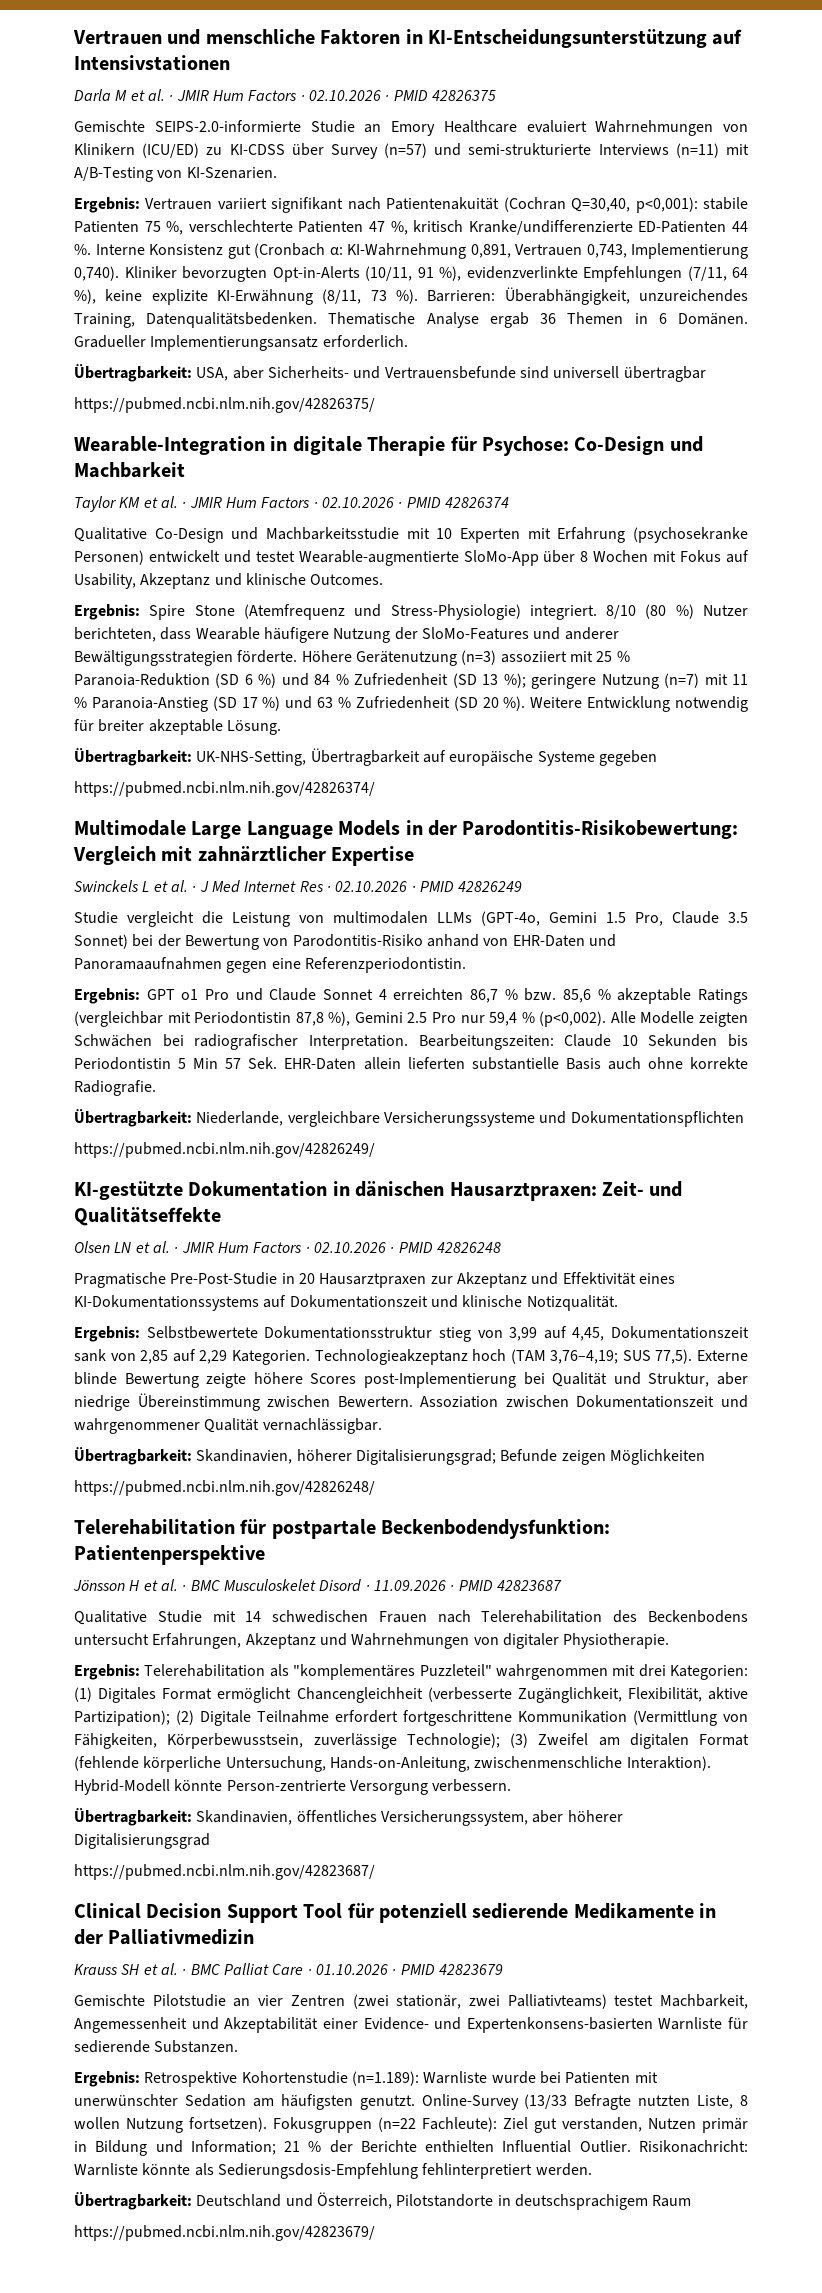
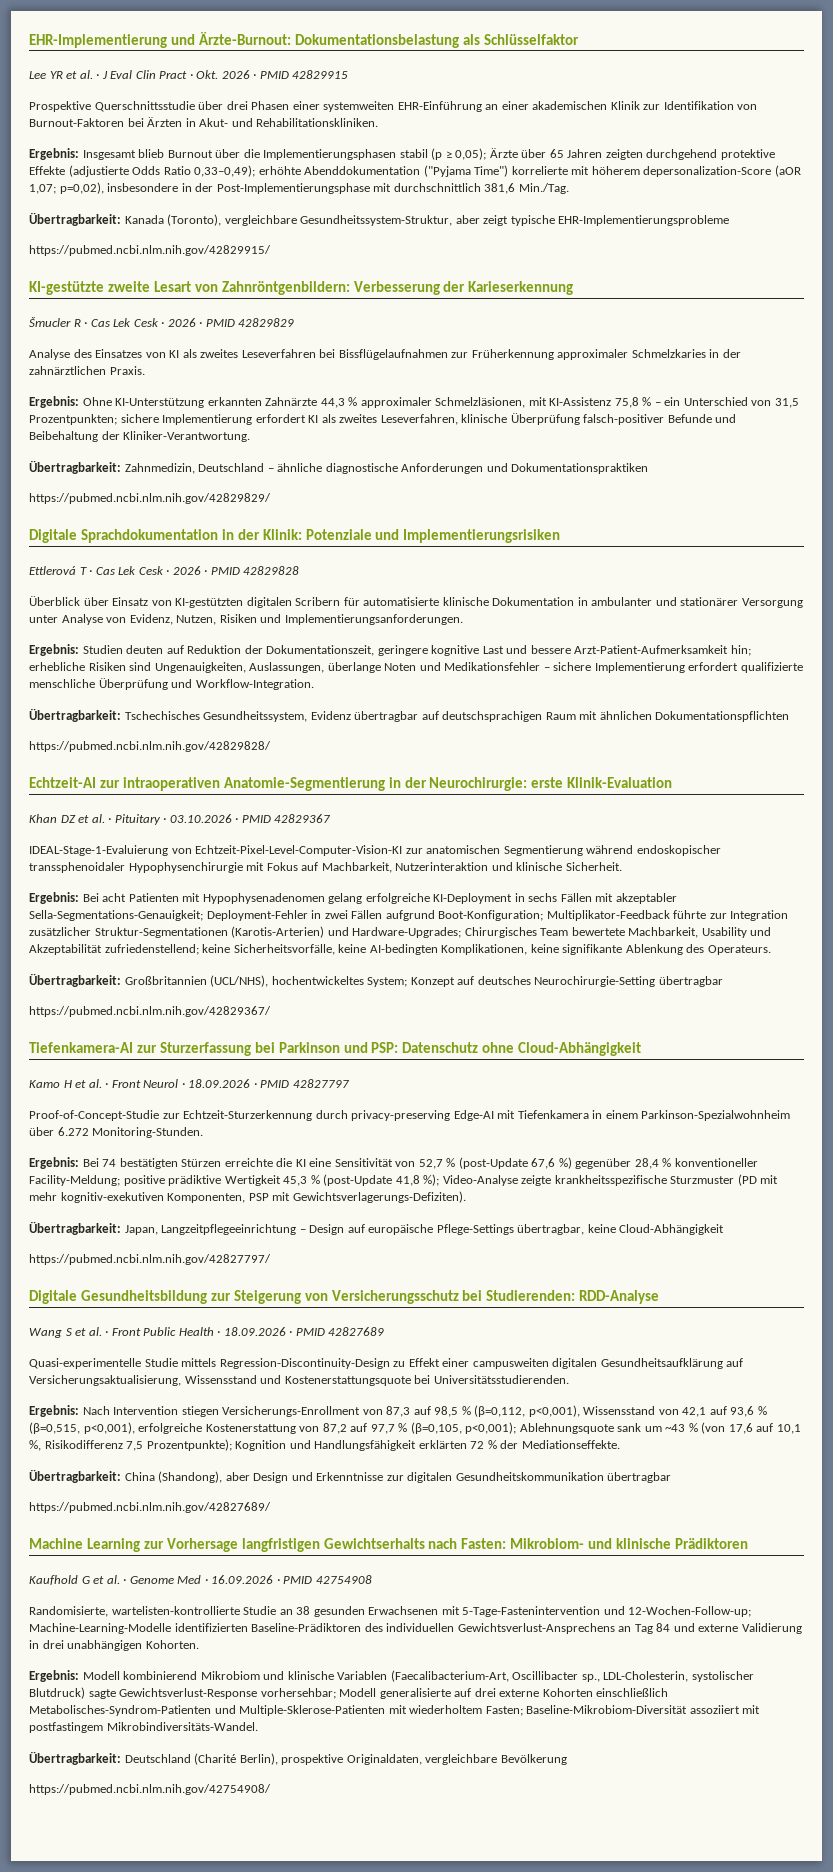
- Vertrauen und menschliche Faktoren in KI-Entscheidungsunterstützung auf Intensivstationen
- Darla M et al. · JMIR Hum Factors · 02.10.2026 · PMID 42826375
- Gemischte SEIPS-2.0-informierte Studie an Emory Healthcare evaluiert Wahrnehmungen von Klinikern (ICU/ED) zu KI-CDSS über Survey (n=57) und semi-strukturierte Interviews (n=11) mit A/B-Testing von KI-Szenarien.
- Ergebnis: Vertrauen variiert signifikant nach Patientenakuität (Cochran Q=30,40, p<0,001): stabile Patienten 75 %, verschlechterte Patienten 47 %, kritisch Kranke/undifferenzierte ED-Patienten 44 %. Interne Konsistenz gut (Cronbach α: KI-Wahrnehmung 0,891, Vertrauen 0,743, Implementierung 0,740). Kliniker bevorzugten Opt-in-Alerts (10/11, 91 %), evidenzverlinkte Empfehlungen (7/11, 64 %), keine explizite KI-Erwähnung (8/11, 73 %). Barrieren: Überabhängigkeit, unzureichendes Training, Datenqualitätsbedenken. Thematische Analyse ergab 36 Themen in 6 Domänen. Gradueller Implementierungsansatz erforderlich.
- Übertragbarkeit: USA, aber Sicherheits- und Vertrauensbefunde sind universell übertragbar
- https://pubmed.ncbi.nlm.nih.gov/42826375/
- Wearable-Integration in digitale Therapie für Psychose: Co-Design und Machbarkeit
- Taylor KM et al. · JMIR Hum Factors · 02.10.2026 · PMID 42826374
- Qualitative Co-Design und Machbarkeitsstudie mit 10 Experten mit Erfahrung (psychosekranke Personen) entwickelt und testet Wearable-augmentierte SloMo-App über 8 Wochen mit Fokus auf Usability, Akzeptanz und klinische Outcomes.
- Ergebnis: Spire Stone (Atemfrequenz und Stress-Physiologie) integriert. 8/10 (80 %) Nutzer berichteten, dass Wearable häufigere Nutzung der SloMo-Features und anderer Bewältigungsstrategien förderte. Höhere Gerätenutzung (n=3) assoziiert mit 25 % Paranoia-Reduktion (SD 6 %) und 84 % Zufriedenheit (SD 13 %); geringere Nutzung (n=7) mit 11 % Paranoia-Anstieg (SD 17 %) und 63 % Zufriedenheit (SD 20 %). Weitere Entwicklung notwendig für breiter akzeptable Lösung.
- Übertragbarkeit: UK-NHS-Setting, Übertragbarkeit auf europäische Systeme gegeben
- https://pubmed.ncbi.nlm.nih.gov/42826374/
- Multimodale Large Language Models in der Parodontitis-Risikobewertung: Vergleich mit zahnärztlicher Expertise
- Swinckels L et al. · J Med Internet Res · 02.10.2026 · PMID 42826249
- Studie vergleicht die Leistung von multimodalen LLMs (GPT-4o, Gemini 1.5 Pro, Claude 3.5 Sonnet) bei der Bewertung von Parodontitis-Risiko anhand von EHR-Daten und Panoramaaufnahmen gegen eine Referenzperiodontistin.
- Ergebnis: GPT o1 Pro und Claude Sonnet 4 erreichten 86,7 % bzw. 85,6 % akzeptable Ratings (vergleichbar mit Periodontistin 87,8 %), Gemini 2.5 Pro nur 59,4 % (p<0,002). Alle Modelle zeigten Schwächen bei radiografischer Interpretation. Bearbeitungszeiten: Claude 10 Sekunden bis Periodontistin 5 Min 57 Sek. EHR-Daten allein lieferten substantielle Basis auch ohne korrekte Radiografie.
- Übertragbarkeit: Niederlande, vergleichbare Versicherungssysteme und Dokumentationspflichten
- https://pubmed.ncbi.nlm.nih.gov/42826249/
- KI-gestützte Dokumentation in dänischen Hausarztpraxen: Zeit- und Qualitätseffekte
- Olsen LN et al. · JMIR Hum Factors · 02.10.2026 · PMID 42826248
- Pragmatische Pre-Post-Studie in 20 Hausarztpraxen zur Akzeptanz und Effektivität eines KI-Dokumentationssystems auf Dokumentationszeit und klinische Notizqualität.
- Ergebnis: Selbstbewertete Dokumentationsstruktur stieg von 3,99 auf 4,45, Dokumentationszeit sank von 2,85 auf 2,29 Kategorien. Technologieakzeptanz hoch (TAM 3,76–4,19; SUS 77,5). Externe blinde Bewertung zeigte höhere Scores post-Implementierung bei Qualität und Struktur, aber niedrige Übereinstimmung zwischen Bewertern. Assoziation zwischen Dokumentationszeit und wahrgenommener Qualität vernachlässigbar.
- Übertragbarkeit: Skandinavien, höherer Digitalisierungsgrad; Befunde zeigen Möglichkeiten
- https://pubmed.ncbi.nlm.nih.gov/42826248/
- Telerehabilitation für postpartale Beckenbodendysfunktion: Patientenperspektive
- Jönsson H et al. · BMC Musculoskelet Disord · 11.09.2026 · PMID 42823687
- Qualitative Studie mit 14 schwedischen Frauen nach Telerehabilitation des Beckenbodens untersucht Erfahrungen, Akzeptanz und Wahrnehmungen von digitaler Physiotherapie.
- Ergebnis: Telerehabilitation als "komplementäres Puzzleteil" wahrgenommen mit drei Kategorien: (1) Digitales Format ermöglicht Chancengleichheit (verbesserte Zugänglichkeit, Flexibilität, aktive Partizipation); (2) Digitale Teilnahme erfordert fortgeschrittene Kommunikation (Vermittlung von Fähigkeiten, Körperbewusstsein, zuverlässige Technologie); (3) Zweifel am digitalen Format (fehlende körperliche Untersuchung, Hands-on-Anleitung, zwischenmenschliche Interaktion). Hybrid-Modell könnte Person-zentrierte Versorgung verbessern.
- Übertragbarkeit: Skandinavien, öffentliches Versicherungssystem, aber höherer Digitalisierungsgrad
- https://pubmed.ncbi.nlm.nih.gov/42823687/
- Clinical Decision Support Tool für potenziell sedierende Medikamente in der Palliativmedizin
- Krauss SH et al. · BMC Palliat Care · 01.10.2026 · PMID 42823679
- Gemischte Pilotstudie an vier Zentren (zwei stationär, zwei Palliativteams) testet Machbarkeit, Angemessenheit und Akzeptabilität einer Evidence- und Expertenkonsens-basierten Warnliste für sedierende Substanzen.
- Ergebnis: Retrospektive Kohortenstudie (n=1.189): Warnliste wurde bei Patienten mit unerwünschter Sedation am häufigsten genutzt. Online-Survey (13/33 Befragte nutzten Liste, 8 wollen Nutzung fortsetzen). Fokusgruppen (n=22 Fachleute): Ziel gut verstanden, Nutzen primär in Bildung und Information; 21 % der Berichte enthielten Influential Outlier. Risikonachricht: Warnliste könnte als Sedierungsdosis-Empfehlung fehlinterpretiert werden.
- Übertragbarkeit: Deutschland und Österreich, Pilotstandorte in deutschsprachigem Raum
- https://pubmed.ncbi.nlm.nih.gov/42823679/
+ EHR-Implementierung und Ärzte-Burnout: Dokumentationsbelastung als Schlüsselfaktor
+ Lee YR et al. · J Eval Clin Pract · Okt. 2026 · PMID 42829915
+ Prospektive Querschnittsstudie über drei Phasen einer systemweiten EHR-Einführung an einer akademischen Klinik zur Identifikation von Burnout-Faktoren bei Ärzten in Akut- und Rehabilitationskliniken.
+ Ergebnis: Insgesamt blieb Burnout über die Implementierungsphasen stabil (p ≥ 0,05); Ärzte über 65 Jahren zeigten durchgehend protektive Effekte (adjustierte Odds Ratio 0,33–0,49); erhöhte Abenddokumentation ("Pyjama Time") korrelierte mit höherem depersonalization-Score (aOR 1,07; p=0,02), insbesondere in der Post-Implementierungsphase mit durchschnittlich 381,6 Min./Tag.
+ Übertragbarkeit: Kanada (Toronto), vergleichbare Gesundheitssystem-Struktur, aber zeigt typische EHR-Implementierungsprobleme
+ https://pubmed.ncbi.nlm.nih.gov/42829915/
+ KI-gestützte zweite Lesart von Zahnröntgenbildern: Verbesserung der Karieserkennung
+ Šmucler R · Cas Lek Cesk · 2026 · PMID 42829829
+ Analyse des Einsatzes von KI als zweites Leseverfahren bei Bissflügelaufnahmen zur Früherkennung approximaler Schmelzkaries in der zahnärztlichen Praxis.
+ Ergebnis: Ohne KI-Unterstützung erkannten Zahnärzte 44,3 % approximaler Schmelzläsionen, mit KI-Assistenz 75,8 % – ein Unterschied von 31,5 Prozentpunkten; sichere Implementierung erfordert KI als zweites Leseverfahren, klinische Überprüfung falsch-positiver Befunde und Beibehaltung der Kliniker-Verantwortung.
+ Übertragbarkeit: Zahnmedizin, Deutschland – ähnliche diagnostische Anforderungen und Dokumentationspraktiken
+ https://pubmed.ncbi.nlm.nih.gov/42829829/
+ Digitale Sprachdokumentation in der Klinik: Potenziale und Implementierungsrisiken
+ Ettlerová T · Cas Lek Cesk · 2026 · PMID 42829828
+ Überblick über Einsatz von KI-gestützten digitalen Scribern für automatisierte klinische Dokumentation in ambulanter und stationärer Versorgung unter Analyse von Evidenz, Nutzen, Risiken und Implementierungsanforderungen.
+ Ergebnis: Studien deuten auf Reduktion der Dokumentationszeit, geringere kognitive Last und bessere Arzt-Patient-Aufmerksamkeit hin; erhebliche Risiken sind Ungenauigkeiten, Auslassungen, überlange Noten und Medikationsfehler – sichere Implementierung erfordert qualifizierte menschliche Überprüfung und Workflow-Integration.
+ Übertragbarkeit: Tschechisches Gesundheitssystem, Evidenz übertragbar auf deutschsprachigen Raum mit ähnlichen Dokumentationspflichten
+ https://pubmed.ncbi.nlm.nih.gov/42829828/
+ Echtzeit-AI zur intraoperativen Anatomie-Segmentierung in der Neurochirurgie: erste Klinik-Evaluation
+ Khan DZ et al. · Pituitary · 03.10.2026 · PMID 42829367
+ IDEAL-Stage-1-Evaluierung von Echtzeit-Pixel-Level-Computer-Vision-KI zur anatomischen Segmentierung während endoskopischer transsphenoidaler Hypophysenchirurgie mit Fokus auf Machbarkeit, Nutzerinteraktion und klinische Sicherheit.
+ Ergebnis: Bei acht Patienten mit Hypophysenadenomen gelang erfolgreiche KI-Deployment in sechs Fällen mit akzeptabler Sella-Segmentations-Genauigkeit; Deployment-Fehler in zwei Fällen aufgrund Boot-Konfiguration; Multiplikator-Feedback führte zur Integration zusätzlicher Struktur-Segmentationen (Karotis-Arterien) und Hardware-Upgrades; Chirurgisches Team bewertete Machbarkeit, Usability und Akzeptabilität zufriedenstellend; keine Sicherheitsvorfälle, keine AI-bedingten Komplikationen, keine signifikante Ablenkung des Operateurs.
+ Übertragbarkeit: Großbritannien (UCL/NHS), hochentwickeltes System; Konzept auf deutsches Neurochirurgie-Setting übertragbar
+ https://pubmed.ncbi.nlm.nih.gov/42829367/
+ Tiefenkamera-AI zur Sturzerfassung bei Parkinson und PSP: Datenschutz ohne Cloud-Abhängigkeit
+ Kamo H et al. · Front Neurol · 18.09.2026 · PMID 42827797
+ Proof-of-Concept-Studie zur Echtzeit-Sturzerkennung durch privacy-preserving Edge-AI mit Tiefenkamera in einem Parkinson-Spezialwohnheim über 6.272 Monitoring-Stunden.
+ Ergebnis: Bei 74 bestätigten Stürzen erreichte die KI eine Sensitivität von 52,7 % (post-Update 67,6 %) gegenüber 28,4 % konventioneller Facility-Meldung; positive prädiktive Wertigkeit 45,3 % (post-Update 41,8 %); Video-Analyse zeigte krankheitsspezifische Sturzmuster (PD mit mehr kognitiv-exekutiven Komponenten, PSP mit Gewichtsverlagerungs-Defiziten).
+ Übertragbarkeit: Japan, Langzeitpflegeeinrichtung – Design auf europäische Pflege-Settings übertragbar, keine Cloud-Abhängigkeit
+ https://pubmed.ncbi.nlm.nih.gov/42827797/
+ Digitale Gesundheitsbildung zur Steigerung von Versicherungsschutz bei Studierenden: RDD-Analyse
+ Wang S et al. · Front Public Health · 18.09.2026 · PMID 42827689
+ Quasi-experimentelle Studie mittels Regression-Discontinuity-Design zu Effekt einer campusweiten digitalen Gesundheitsaufklärung auf Versicherungsaktualisierung, Wissensstand und Kostenerstattungsquote bei Universitätsstudierenden.
+ Ergebnis: Nach Intervention stiegen Versicherungs-Enrollment von 87,3 auf 98,5 % (β=0,112, p<0,001), Wissensstand von 42,1 auf 93,6 % (β=0,515, p<0,001), erfolgreiche Kostenerstattung von 87,2 auf 97,7 % (β=0,105, p<0,001); Ablehnungsquote sank um ~43 % (von 17,6 auf 10,1 %, Risikodifferenz 7,5 Prozentpunkte); Kognition und Handlungsfähigkeit erklärten 72 % der Mediationseffekte.
+ Übertragbarkeit: China (Shandong), aber Design und Erkenntnisse zur digitalen Gesundheitskommunikation übertragbar
+ https://pubmed.ncbi.nlm.nih.gov/42827689/
+ Machine Learning zur Vorhersage langfristigen Gewichtserhalts nach Fasten: Mikrobiom- und klinische Prädiktoren
+ Kaufhold G et al. · Genome Med · 16.09.2026 · PMID 42754908
+ Randomisierte, wartelisten-kontrollierte Studie an 38 gesunden Erwachsenen mit 5-Tage-Fastenintervention und 12-Wochen-Follow-up; Machine-Learning-Modelle identifizierten Baseline-Prädiktoren des individuellen Gewichtsverlust-Ansprechens an Tag 84 und externe Validierung in drei unabhängigen Kohorten.
+ Ergebnis: Modell kombinierend Mikrobiom und klinische Variablen (Faecalibacterium-Art, Oscillibacter sp., LDL-Cholesterin, systolischer Blutdruck) sagte Gewichtsverlust-Response vorhersehbar; Modell generalisierte auf drei externe Kohorten einschließlich Metabolisches-Syndrom-Patienten und Multiple-Sklerose-Patienten mit wiederholtem Fasten; Baseline-Mikrobiom-Diversität assoziiert mit postfastingem Mikrobindiversitäts-Wandel.
+ Übertragbarkeit: Deutschland (Charité Berlin), prospektive Originaldaten, vergleichbare Bevölkerung
+ https://pubmed.ncbi.nlm.nih.gov/42754908/

